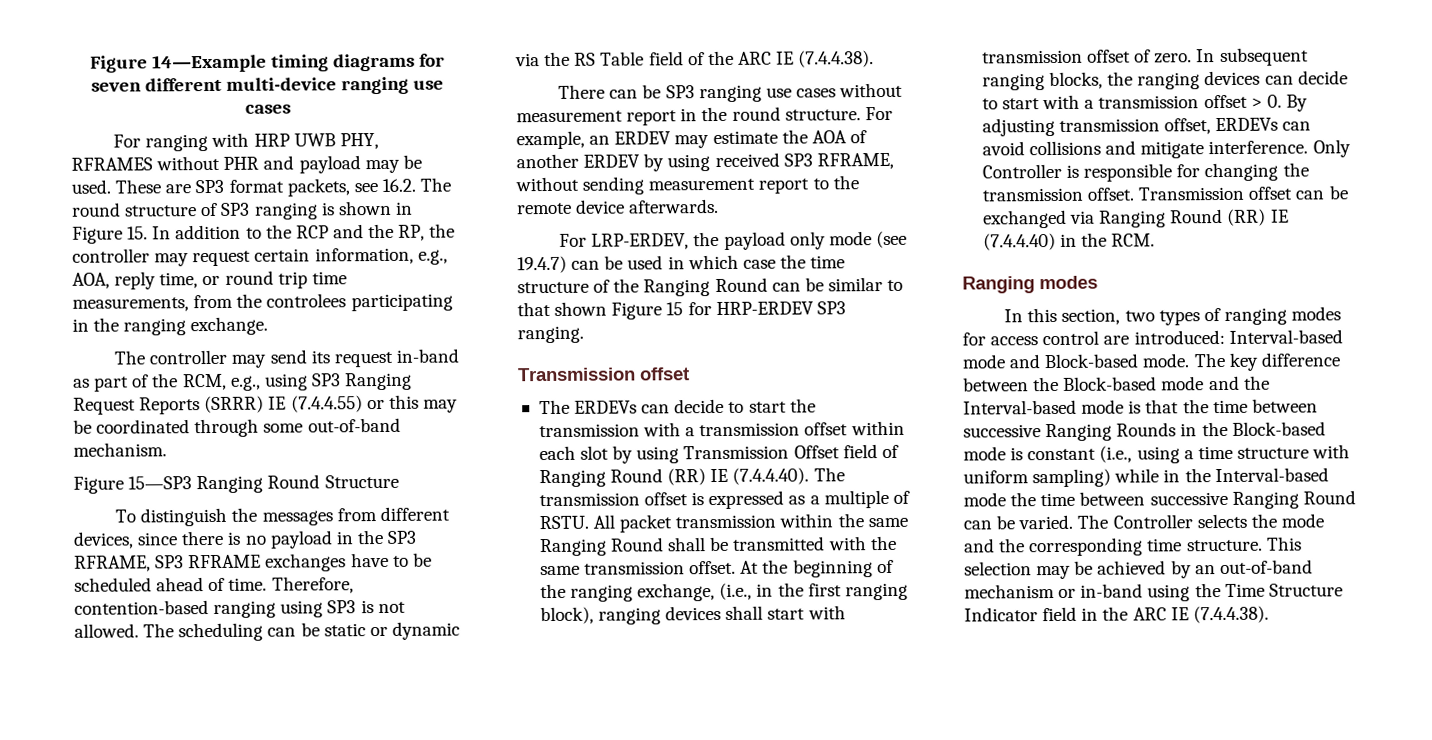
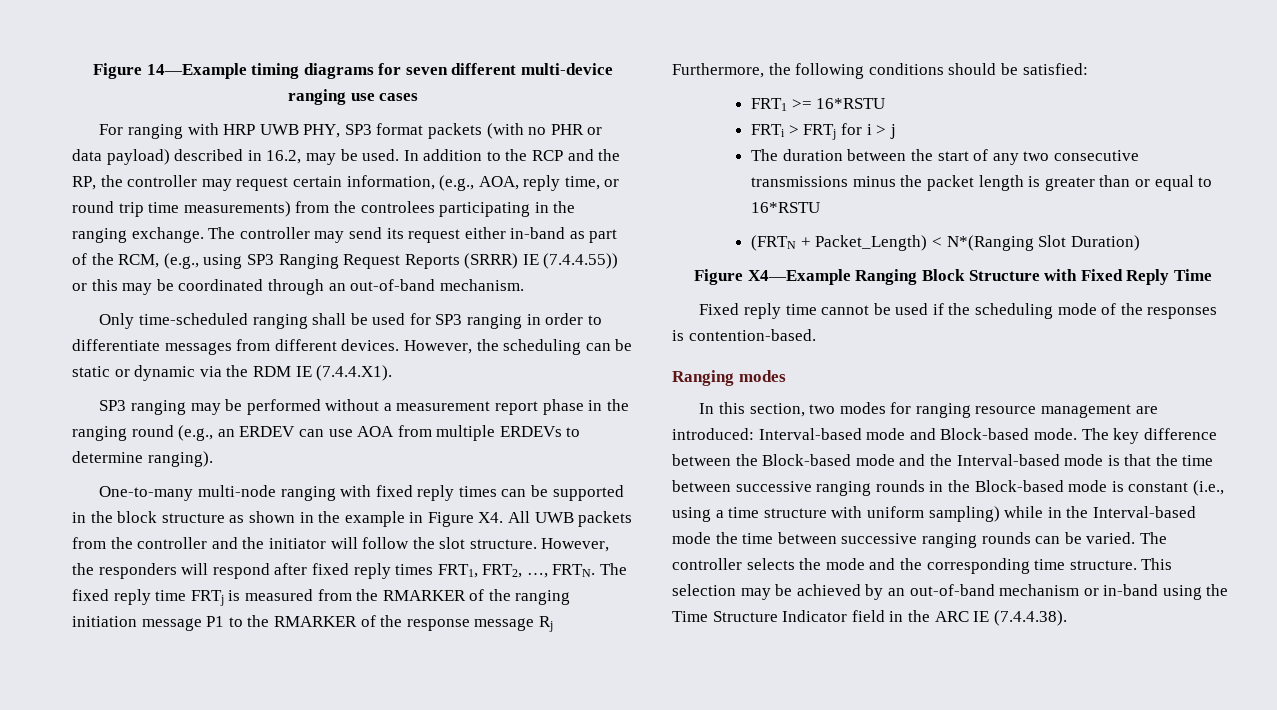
- For ranging with HRP UWB PHY, RFRAMES without PHR and payload may be used. These are SP3 format packets, see 16.2. The round structure of SP3 ranging is shown in Figure 15. In addition to the RCP and the RP, the controller may request certain information, e.g., AOA, reply time, or round trip time measurements, from the controlees participating in the ranging exchange.
- The controller may send its request in-band as part of the RCM, e.g., using SP3 Ranging Request Reports (SRRR) IE (7.4.4.55) or this may be coordinated through some out-of-band mechanism.
+ For ranging with HRP UWB PHY, SP3 format packets (with no PHR or data payload) described in 16.2, may be used. In addition to the RCP and the RP, the controller may request certain information, (e.g., AOA, reply time, or round trip time measurements) from the controlees participating in the ranging exchange. The controller may send its request either in-band as part of the RCM, (e.g., using SP3 Ranging Request Reports (SRRR) IE (7.4.4.55)) or this may be coordinated through an out-of-band mechanism.
- Figure 15—SP3 Ranging Round Structure
- To distinguish the messages from different devices, since there is no payload in the SP3 RFRAME, SP3 RFRAME exchanges have to be scheduled ahead of time. Therefore, contention-based ranging using SP3 is not allowed. The scheduling can be static or dynamic via the RS Table field of the ARC IE (7.4.4.38).
- There can be SP3 ranging use cases without measurement report in the round structure. For example, an ERDEV may estimate the AOA of another ERDEV by using received SP3 RFRAME, without sending measurement report to the remote device afterwards.
- For LRP-ERDEV, the payload only mode (see 19.4.7) can be used in which case the time structure of the Ranging Round can be similar to that shown Figure 15 for HRP-ERDEV SP3 ranging.
- Transmission offset
- The ERDEVs can decide to start the transmission with a transmission offset within each slot by using Transmission Offset field of Ranging Round (RR) IE (7.4.4.40). The transmission offset is expressed as a multiple of RSTU. All packet transmission within the same Ranging Round shall be transmitted with the same transmission offset. At the beginning of the ranging exchange, (i.e., in the first ranging block), ranging devices shall start with transmission offset of zero. In subsequent ranging blocks, the ranging devices can decide to start with a transmission offset > 0. By adjusting transmission offset, ERDEVs can avoid collisions and mitigate interference. Only Controller is responsible for changing the transmission offset. Transmission offset can be exchanged via Ranging Round (RR) IE (7.4.4.40) in the RCM.
+ Only time-scheduled ranging shall be used for SP3 ranging in order to differentiate messages from different devices. However, the scheduling can be static or dynamic via the RDM IE (7.4.4.X1).
+ SP3 ranging may be performed without a measurement report phase in the ranging round (e.g., an ERDEV can use AOA from multiple ERDEVs to determine ranging).
+ One-to-many multi-node ranging with fixed reply times can be supported in the block structure as shown in the example in Figure X4. All UWB packets from the controller and the initiator will follow the slot structure. However, the responders will respond after fixed reply times FRT1, FRT2, …, FRTN. The fixed reply time FRTj is measured from the RMARKER of the ranging initiation message P1 to the RMARKER of the response message Rj Furthermore, the following conditions should be satisfied:
+ FRT1 >= 16*RSTU
+ FRTi > FRTj for i > j
+ The duration between the start of any two consecutive transmissions minus the packet length is greater than or equal to 16*RSTU
+ (FRTN + Packet_Length) < N*(Ranging Slot Duration)
+ Figure X4—Example Ranging Block Structure with Fixed Reply Time
+ Fixed reply time cannot be used if the scheduling mode of the responses is contention-based.
- In this section, two types of ranging modes for access control are introduced: Interval-based mode and Block-based mode.
+ In this section, two modes for ranging resource management are introduced: Interval-based mode and Block-based mode.
- The key difference between the Block-based mode and the Interval-based mode is that the time between successive Ranging Rounds in the Block-based mode is constant (i.e., using a time structure with uniform sampling) while in the Interval-based mode the time between successive Ranging Round can be varied.
+ The key difference between the Block-based mode and the Interval-based mode is that the time between successive ranging rounds in the Block-based mode is constant (i.e., using a time structure with uniform sampling) while in the Interval-based mode the time between successive ranging rounds can be varied.
- The Controller selects the mode and the corresponding time structure.
+ The controller selects the mode and the corresponding time structure.

